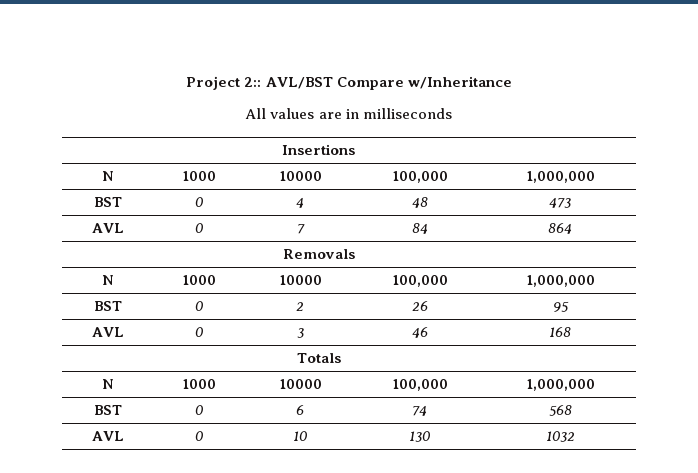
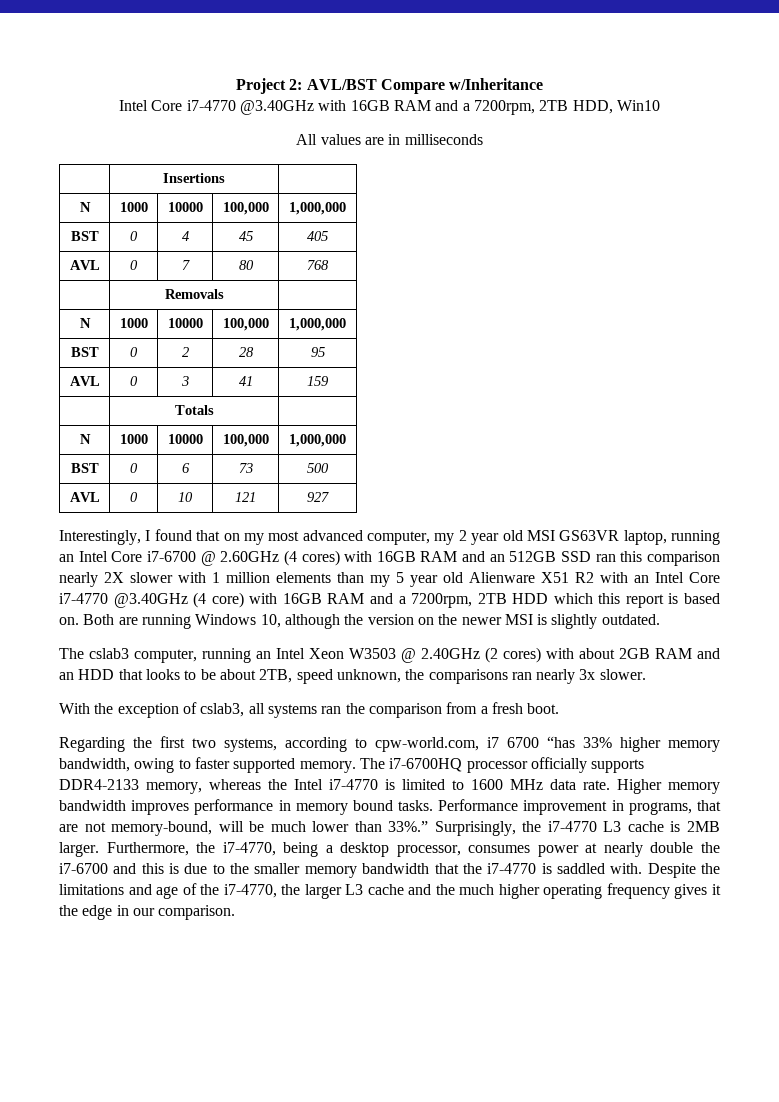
- Project 2:: AVL/BST Compare w/Inheritance
+ Project 2: AVL/BST Compare w/Inheritance
+ Intel Core i7-4770 @3.40GHz with 16GB RAM and a 7200rpm, 2TB HDD, Win10
- BST | 0 | 4 | 48 | 473
+ BST | 0 | 4 | 45 | 405
- AVL | 0 | 7 | 84 | 864
+ AVL | 0 | 7 | 80 | 768
- BST | 0 | 2 | 26 | 95
+ BST | 0 | 2 | 28 | 95
- AVL | 0 | 3 | 46 | 168
+ AVL | 0 | 3 | 41 | 159
- BST | 0 | 6 | 74 | 568
+ BST | 0 | 6 | 73 | 500
- AVL | 0 | 10 | 130 | 1032
+ AVL | 0 | 10 | 121 | 927
+ Interestingly, I found that on my most advanced computer, my 2 year old MSI GS63VR laptop, running an Intel Core i7-6700 @ 2.60GHz (4 cores) with 16GB RAM and an 512GB SSD ran this comparison nearly 2X slower with 1 million elements than my 5 year old Alienware X51 R2 with an Intel Core i7-4770 @3.40GHz (4 core) with 16GB RAM and a 7200rpm, 2TB HDD which this report is based on. Both are running Windows 10, although the version on the newer MSI is slightly outdated.
+ The cslab3 computer, running an Intel Xeon W3503 @ 2.40GHz (2 cores) with about 2GB RAM and an HDD that looks to be about 2TB, speed unknown, the comparisons ran nearly 3x slower.
+ With the exception of cslab3, all systems ran the comparison from a fresh boot.
+ Regarding the first two systems, according to cpw-world.com, i7 6700 “has 33% higher memory bandwidth, owing to faster supported memory. The i7-6700HQ processor officially supports DDR4-2133 memory, whereas the Intel i7-4770 is limited to 1600 MHz data rate. Higher memory bandwidth improves performance in memory bound tasks. Performance improvement in programs, that are not memory-bound, will be much lower than 33%.” Surprisingly, the i7-4770 L3 cache is 2MB larger. Furthermore, the i7-4770, being a desktop processor, consumes power at nearly double the i7-6700 and this is due to the smaller memory bandwidth that the i7-4770 is saddled with. Despite the limitations and age of the i7-4770, the larger L3 cache and the much higher operating frequency gives it the edge in our comparison.

